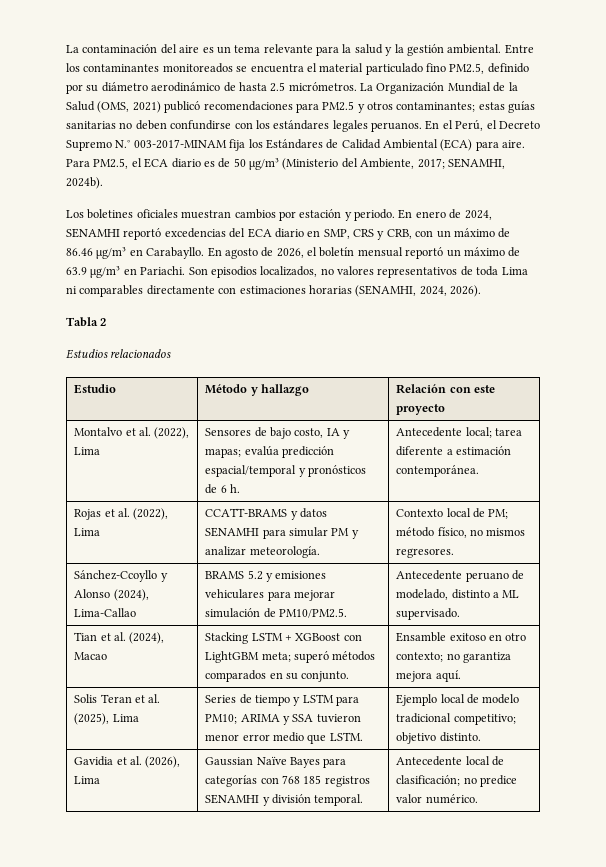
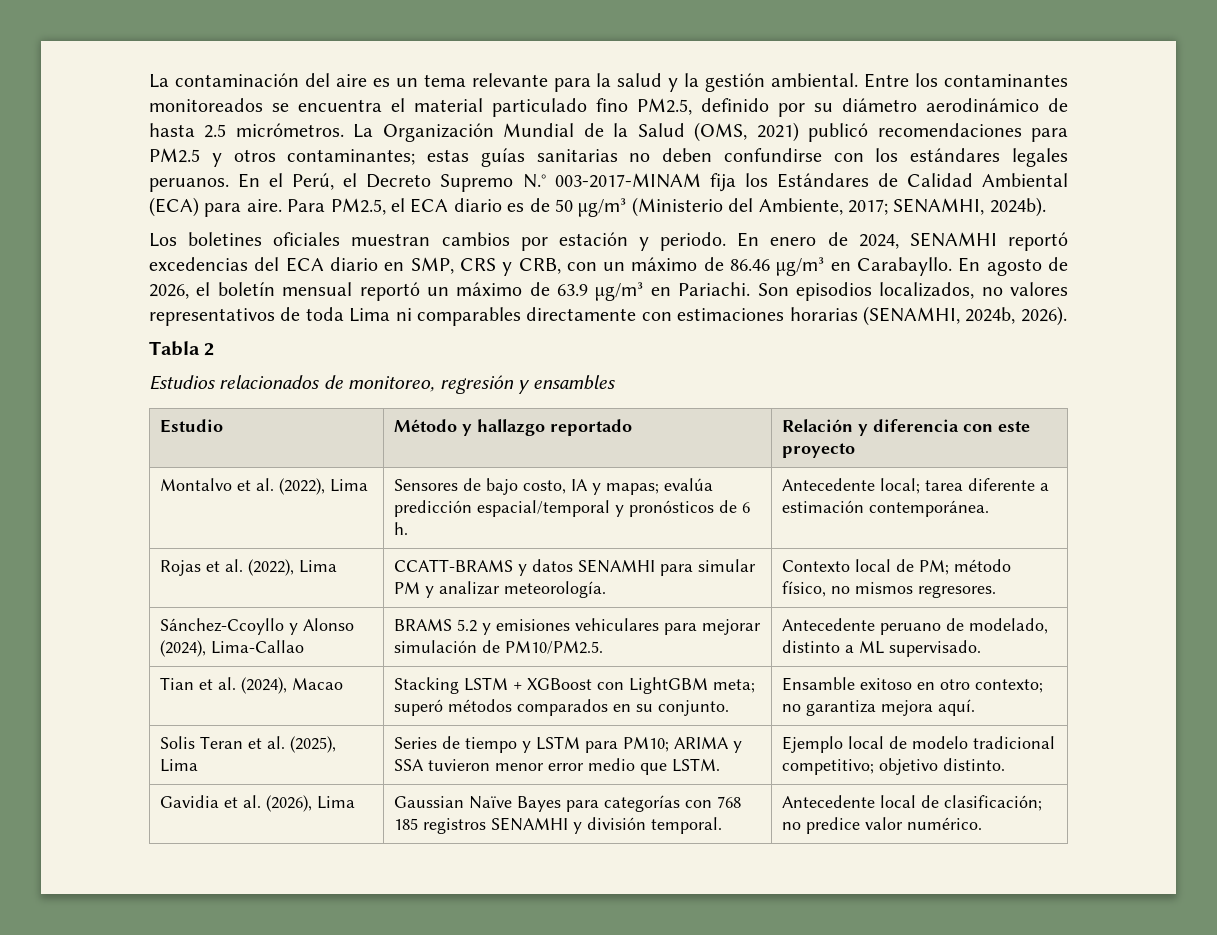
- Son episodios localizados, no valores representativos de toda Lima ni comparables directamente con estimaciones horarias (SENAMHI, 2024, 2026).
+ Son episodios localizados, no valores representativos de toda Lima ni comparables directamente con estimaciones horarias (SENAMHI, 2024b, 2026).
- Estudios relacionados
+ Estudios relacionados de monitoreo, regresión y ensambles
- Estudio | Método y hallazgo | Relación con este proyecto
+ Estudio | Método y hallazgo reportado | Relación y diferencia con este proyecto

